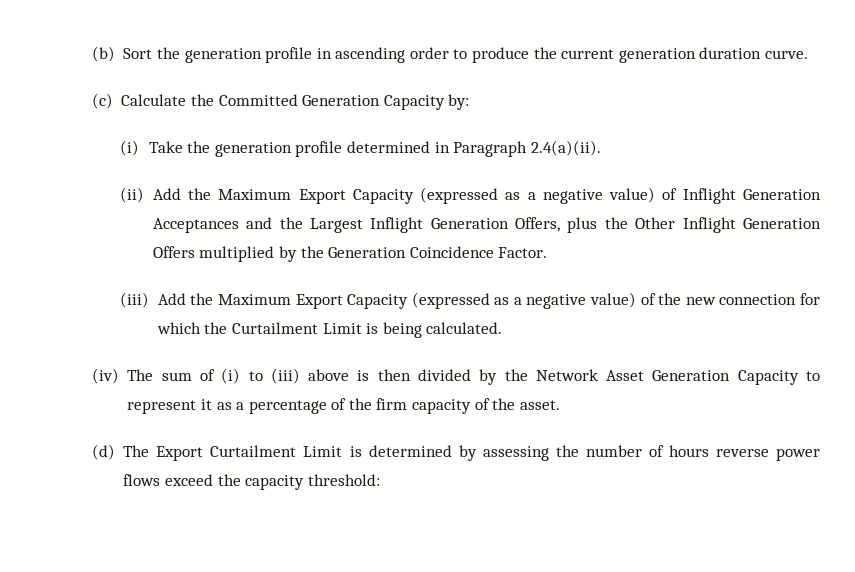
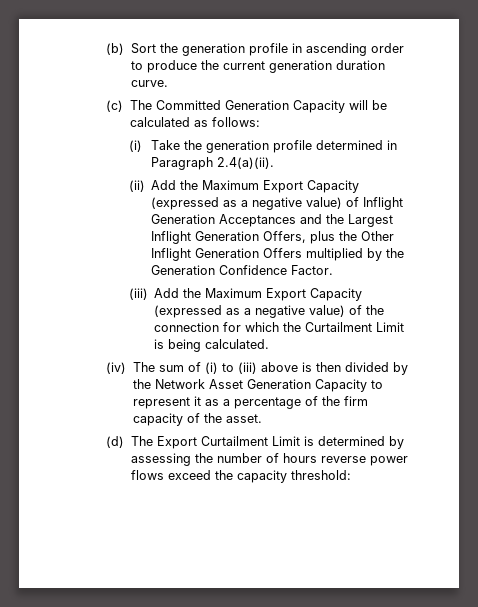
- (c) Calculate the Committed Generation Capacity by:
+ (c) The Committed Generation Capacity will be calculated as follows:
- (ii) Add the Maximum Export Capacity (expressed as a negative value) of Inflight Generation Acceptances and the Largest Inflight Generation Offers, plus the Other Inflight Generation Offers multiplied by the Generation Coincidence Factor.
+ (ii) Add the Maximum Export Capacity (expressed as a negative value) of Inflight Generation Acceptances and the Largest Inflight Generation Offers, plus the Other Inflight Generation Offers multiplied by the Generation Confidence Factor.
- (iii) Add the Maximum Export Capacity (expressed as a negative value) of the new connection for which the Curtailment Limit is being calculated.
+ (iii) Add the Maximum Export Capacity (expressed as a negative value) of the connection for which the Curtailment Limit is being calculated.

